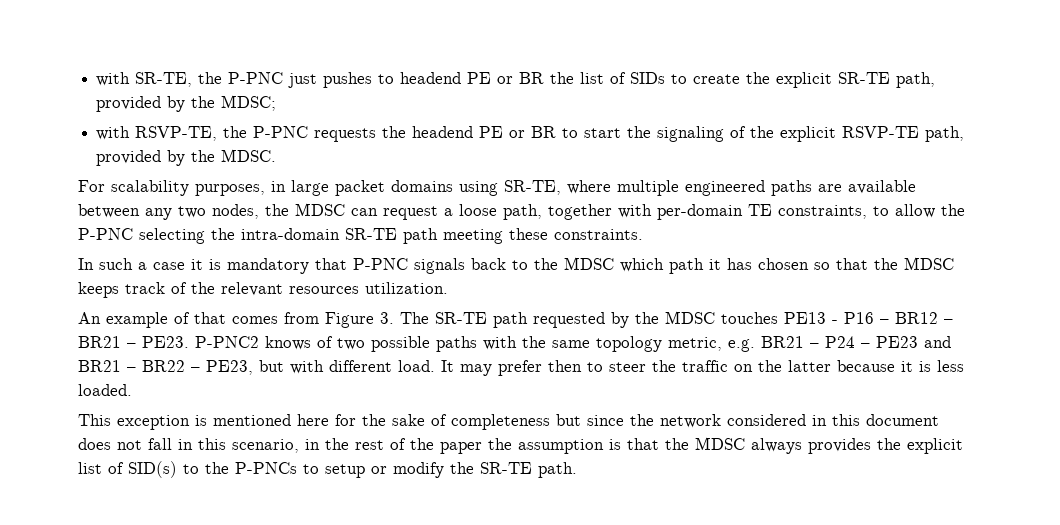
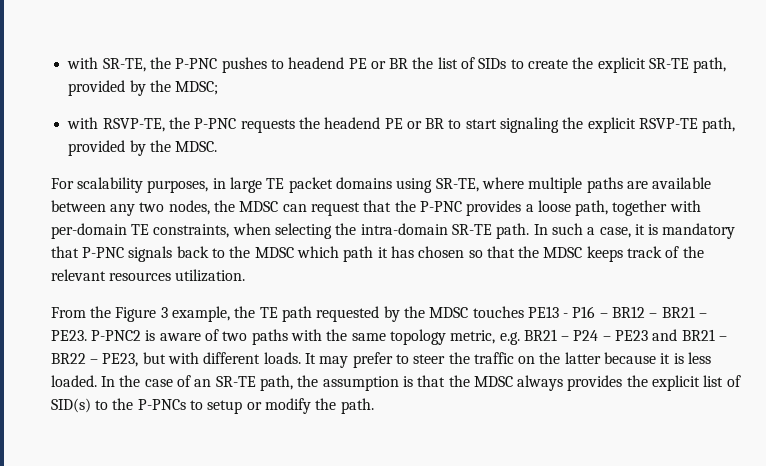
- with SR-TE, the P-PNC just pushes to headend PE or BR the list of SIDs to create the explicit SR-TE path, provided by the MDSC;
+ with SR-TE, the P-PNC pushes to headend PE or BR the list of SIDs to create the explicit SR-TE path, provided by the MDSC;
- with RSVP-TE, the P-PNC requests the headend PE or BR to start the signaling of the explicit RSVP-TE path, provided by the MDSC.
+ with RSVP-TE, the P-PNC requests the headend PE or BR to start signaling the explicit RSVP-TE path, provided by the MDSC.
- For scalability purposes, in large packet domains using SR-TE, where multiple engineered paths are available between any two nodes, the MDSC can request a loose path, together with per-domain TE constraints, to allow the P-PNC selecting the intra-domain SR-TE path meeting these constraints.
- In such a case it is mandatory that P-PNC signals back to the MDSC which path it has chosen so that the MDSC keeps track of the relevant resources utilization.
+ For scalability purposes, in large TE packet domains using SR-TE, where multiple paths are available between any two nodes, the MDSC can request that the P-PNC provides a loose path, together with per-domain TE constraints, when selecting the intra-domain SR-TE path. In such a case, it is mandatory that P-PNC signals back to the MDSC which path it has chosen so that the MDSC keeps track of the relevant resources utilization.
- An example of that comes from Figure 3. The SR-TE path requested by the MDSC touches PE13 - P16 – BR12 – BR21 – PE23.
+ From the Figure 3 example, the TE path requested by the MDSC touches PE13 - P16 – BR12 – BR21 – PE23.
- P-PNC2 knows of two possible paths with the same topology metric, e.g. BR21 – P24 – PE23 and BR21 – BR22 – PE23, but with different load.
+ P-PNC2 is aware of two paths with the same topology metric, e.g. BR21 – P24 – PE23 and BR21 – BR22 – PE23, but with different loads.
- It may prefer then to steer the traffic on the latter because it is less loaded.
- This exception is mentioned here for the sake of completeness but since the network considered in this document does not fall in this scenario, in the rest of the paper the assumption is that the MDSC always provides the explicit list of SID(s) to the P-PNCs to setup or modify the SR-TE path.
+ It may prefer to steer the traffic on the latter because it is less loaded. In the case of an SR-TE path, the assumption is that the MDSC always provides the explicit list of SID(s) to the P-PNCs to setup or modify the path.

